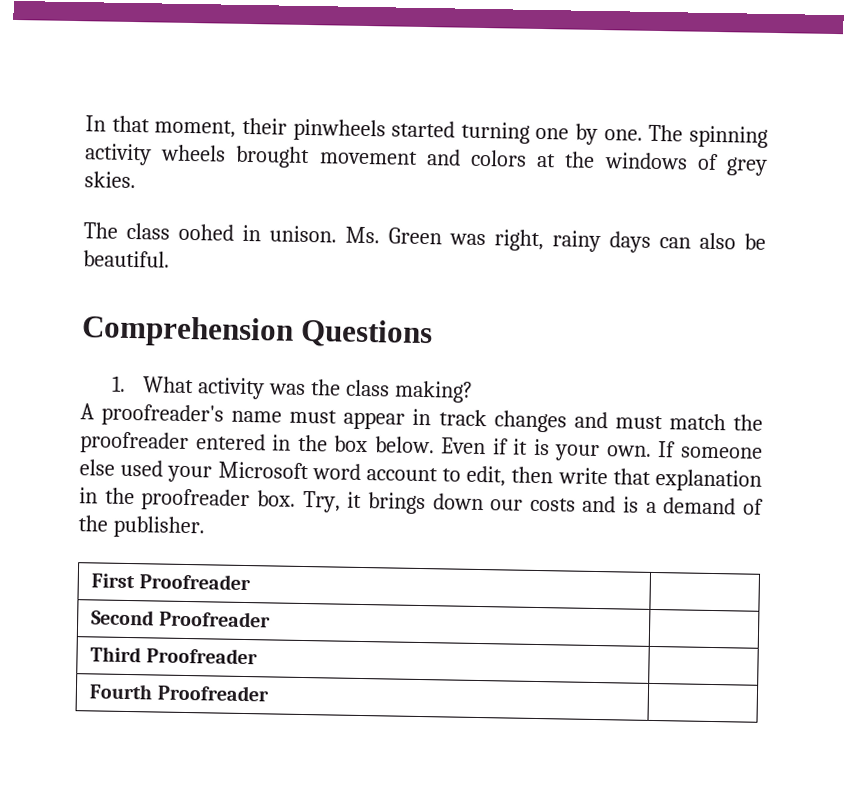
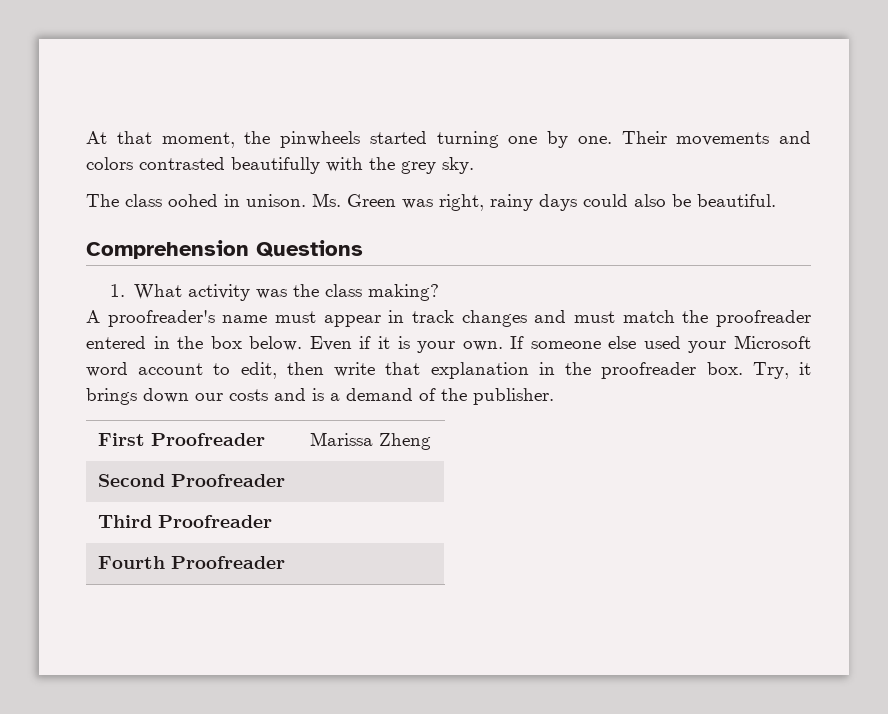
- In that moment, their pinwheels started turning one by one.
+ At that moment, the pinwheels started turning one by one.
- The spinning activity wheels brought movement and colors at the windows of grey skies.
+ Their movements and colors contrasted beautifully with the grey sky.
- Ms. Green was right, rainy days can also be beautiful.
+ Ms. Green was right, rainy days could also be beautiful.
- First Proofreader |
+ First Proofreader | Marissa Zheng

